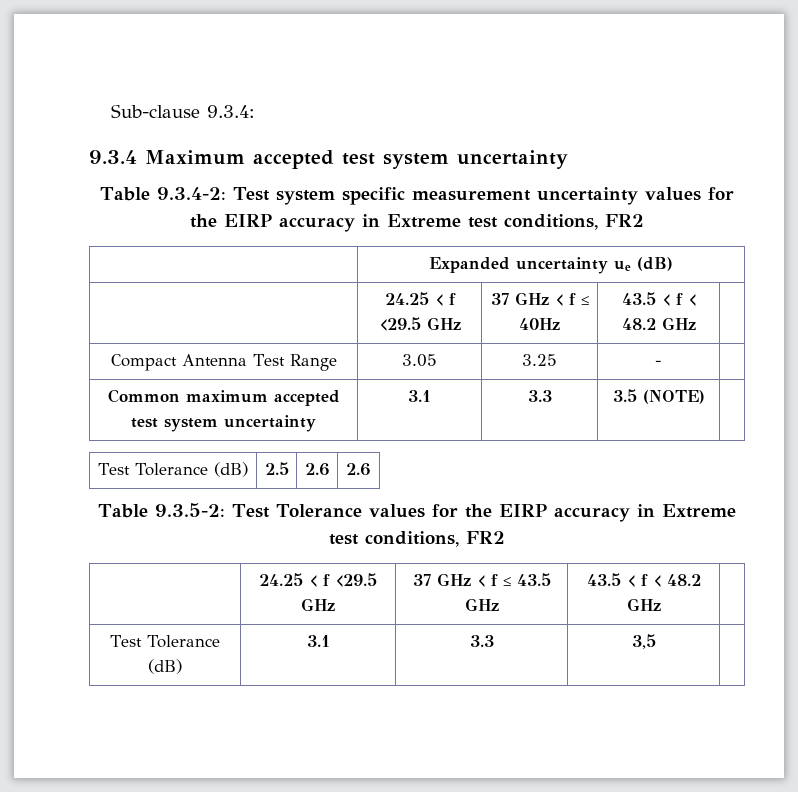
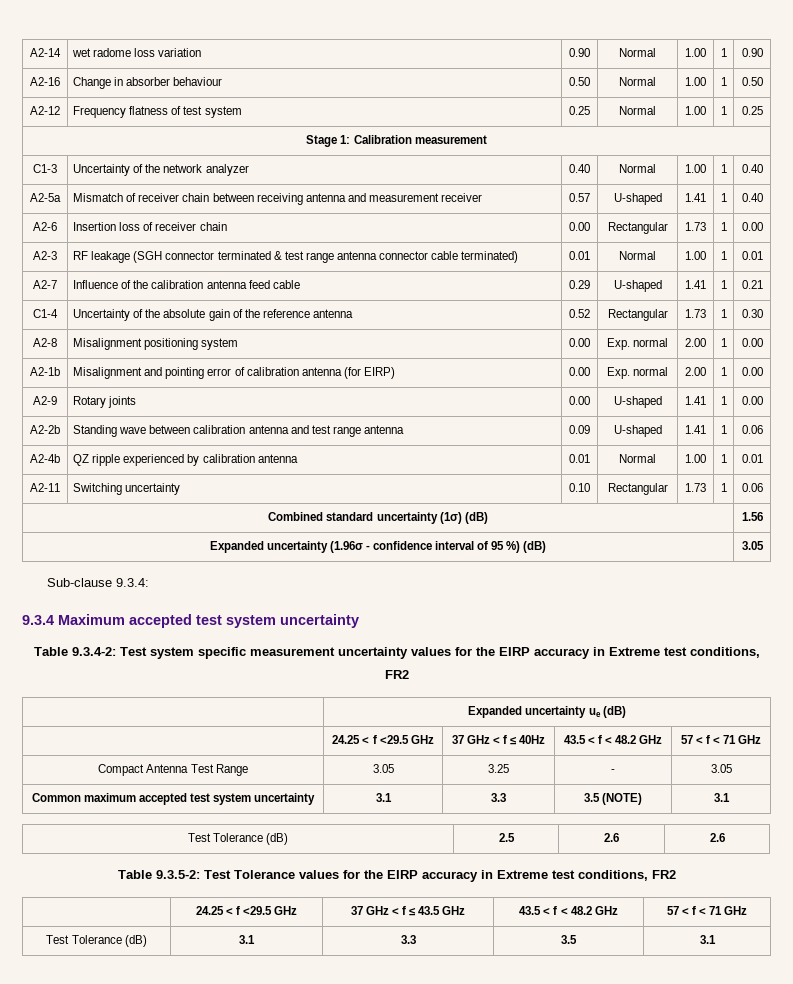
+ A2-14 | wet radome loss variation | 0.90 | Normal | 1.00 | 1 | 0.90
+ A2-16 | Change in absorber behaviour | 0.50 | Normal | 1.00 | 1 | 0.50
+ A2-12 | Frequency flatness of test system | 0.25 | Normal | 1.00 | 1 | 0.25
+ Stage 1: Calibration measurement
+ C1-3 | Uncertainty of the network analyzer | 0.40 | Normal | 1.00 | 1 | 0.40
+ A2-5a | Mismatch of receiver chain between receiving antenna and measurement receiver | 0.57 | U-shaped | 1.41 | 1 | 0.40
+ A2-6 | Insertion loss of receiver chain | 0.00 | Rectangular | 1.73 | 1 | 0.00
+ A2-3 | RF leakage (SGH connector terminated & test range antenna connector cable terminated) | 0.01 | Normal | 1.00 | 1 | 0.01
+ A2-7 | Influence of the calibration antenna feed cable | 0.29 | U-shaped | 1.41 | 1 | 0.21
+ C1-4 | Uncertainty of the absolute gain of the reference antenna | 0.52 | Rectangular | 1.73 | 1 | 0.30
+ A2-8 | Misalignment positioning system | 0.00 | Exp. normal | 2.00 | 1 | 0.00
+ A2-1b | Misalignment and pointing error of calibration antenna (for EIRP) | 0.00 | Exp. normal | 2.00 | 1 | 0.00
+ A2-9 | Rotary joints | 0.00 | U-shaped | 1.41 | 1 | 0.00
+ A2-2b | Standing wave between calibration antenna and test range antenna | 0.09 | U-shaped | 1.41 | 1 | 0.06
+ A2-4b | QZ ripple experienced by calibration antenna | 0.01 | Normal | 1.00 | 1 | 0.01
+ A2-11 | Switching uncertainty | 0.10 | Rectangular | 1.73 | 1 | 0.06
+ Combined standard uncertainty (1σ) (dB) | 1.56
+ Expanded uncertainty (1.96σ - confidence interval of 95 %) (dB) | 3.05
- | 24.25 < f <29.5 GHz | 37 GHz < f ≤ 40Hz | 43.5 < f < 48.2 GHz |
+ | 24.25 < f <29.5 GHz | 37 GHz < f ≤ 40Hz | 43.5 < f < 48.2 GHz | 57 < f < 71 GHz
- Compact Antenna Test Range | 3.05 | 3.25 | - |
+ Compact Antenna Test Range | 3.05 | 3.25 | - | 3.05
- Common maximum accepted test system uncertainty | 3.1 | 3.3 | 3.5 (NOTE) |
+ Common maximum accepted test system uncertainty | 3.1 | 3.3 | 3.5 (NOTE) | 3.1
- | 24.25 < f <29.5 GHz | 37 GHz < f ≤ 43.5 GHz | 43.5 < f < 48.2 GHz |
+ | 24.25 < f <29.5 GHz | 37 GHz < f ≤ 43.5 GHz | 43.5 < f < 48.2 GHz | 57 < f < 71 GHz
- Test Tolerance (dB) | 3.1 | 3.3 | 3,5 |
+ Test Tolerance (dB) | 3.1 | 3.3 | 3.5 | 3.1

